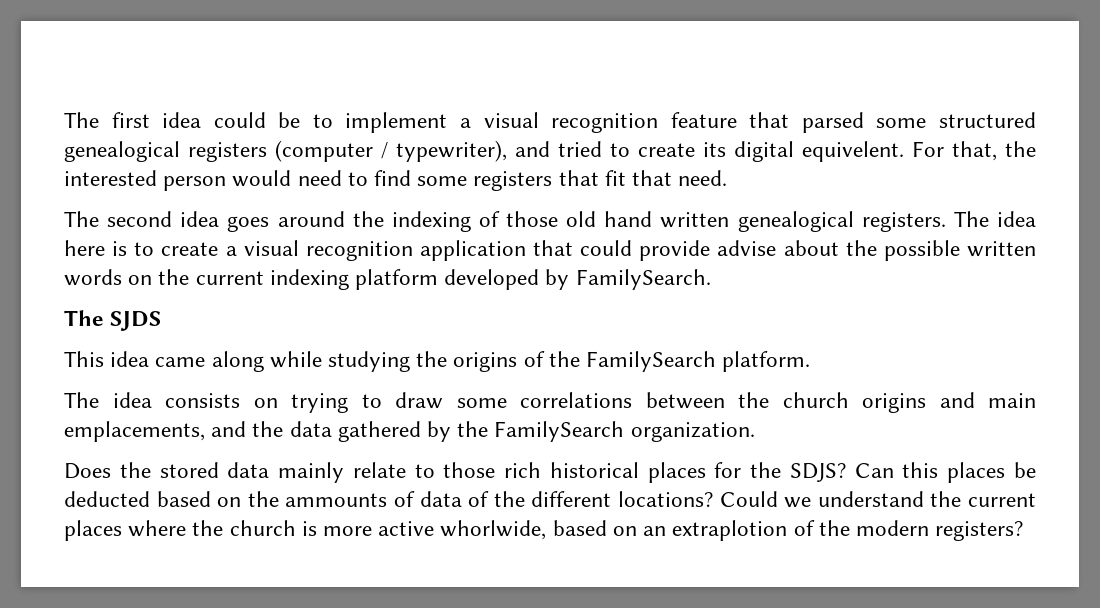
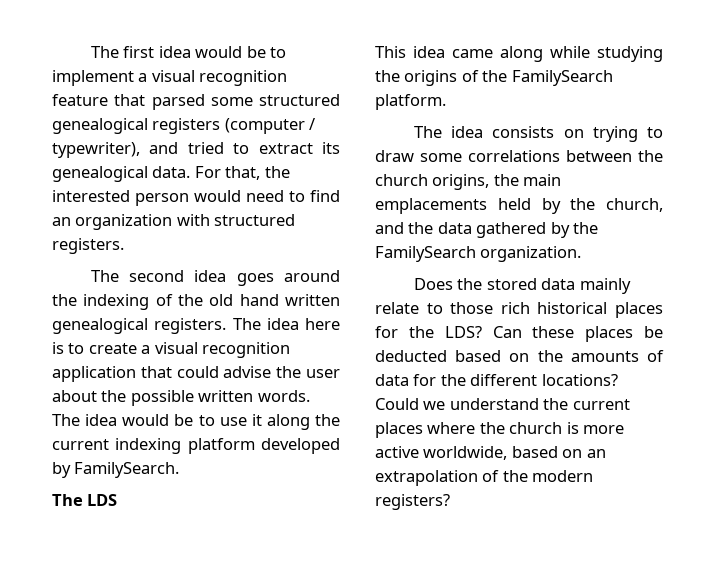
- The first idea could be to implement a visual recognition feature that parsed some structured genealogical registers (computer / typewriter), and tried to create its digital equivelent.
+ The first idea would be to implement a visual recognition feature that parsed some structured genealogical registers (computer / typewriter), and tried to extract its genealogical data.
- For that, the interested person would need to find some registers that fit that need.
+ For that, the interested person would need to find an organization with structured registers.
- The second idea goes around the indexing of those old hand written genealogical registers.
+ The second idea goes around the indexing of the old hand written genealogical registers.
- The idea here is to create a visual recognition application that could provide advise about the possible written words on the current indexing platform developed by FamilySearch.
+ The idea here is to create a visual recognition application that could advise the user about the possible written words. The idea would be to use it along the current indexing platform developed by FamilySearch.
- The SJDS
+ The LDS
- The idea consists on trying to draw some correlations between the church origins and main emplacements, and the data gathered by the FamilySearch organization.
+ The idea consists on trying to draw some correlations between the church origins, the main emplacements held by the church, and the data gathered by the FamilySearch organization.
- Does the stored data mainly relate to those rich historical places for the SDJS? Can this places be deducted based on the ammounts of data of the different locations?
+ Does the stored data mainly relate to those rich historical places for the LDS? Can these places be deducted based on the amounts of data for the different locations?
- Could we understand the current places where the church is more active whorlwide, based on an extraplotion of the modern registers?
+ Could we understand the current places where the church is more active worldwide, based on an extrapolation of the modern registers?

